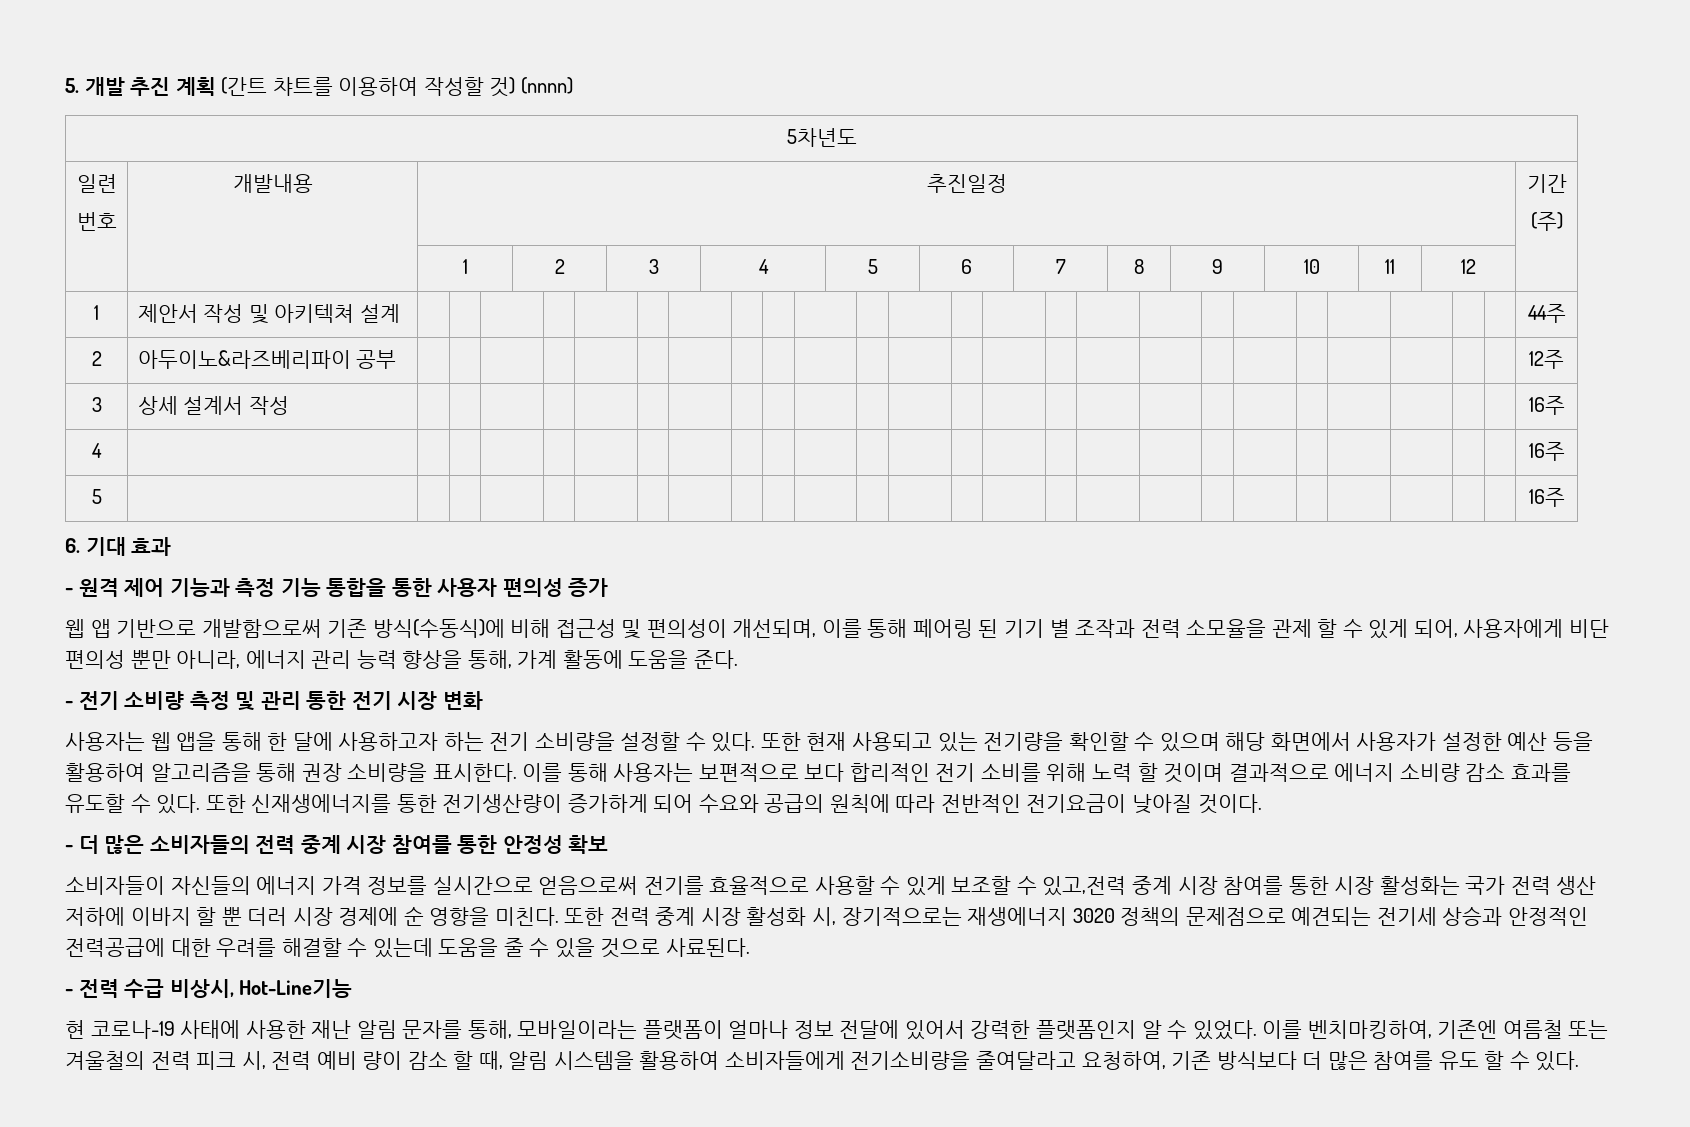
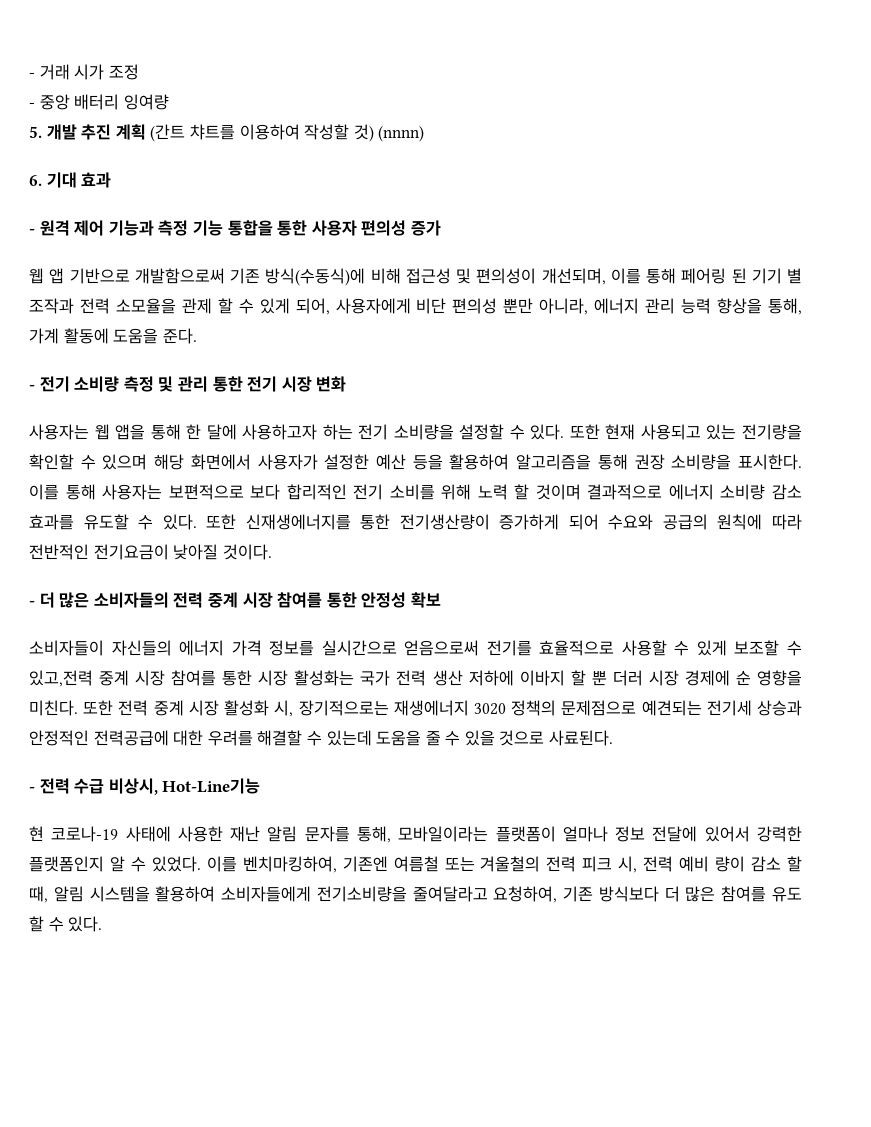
+ - 거래 시가 조정
+ - 중앙 배터리 잉여량
- 5차년도
- 일련
- 번호 | 개발내용 | 추진일정 | 기간
- (주)
- | | 1 | 2 | 3 | 4 | 5 | 6 | 7 | 8 | 9 | 10 | 11 | 12 |
- 1 | 제안서 작성 및 아키텍쳐 설계 | | | | | | | | | | | | | | | | | | | | | | | | | 44주
- 2 | 아두이노&라즈베리파이 공부 | | | | | | | | | | | | | | | | | | | | | | | | | 12주
- 3 | 상세 설계서 작성 | | | | | | | | | | | | | | | | | | | | | | | | | 16주
- 4 | | | | | | | | | | | | | | | | | | | | | | | | | | 16주
- 5 | | | | | | | | | | | | | | | | | | | | | | | | | | 16주

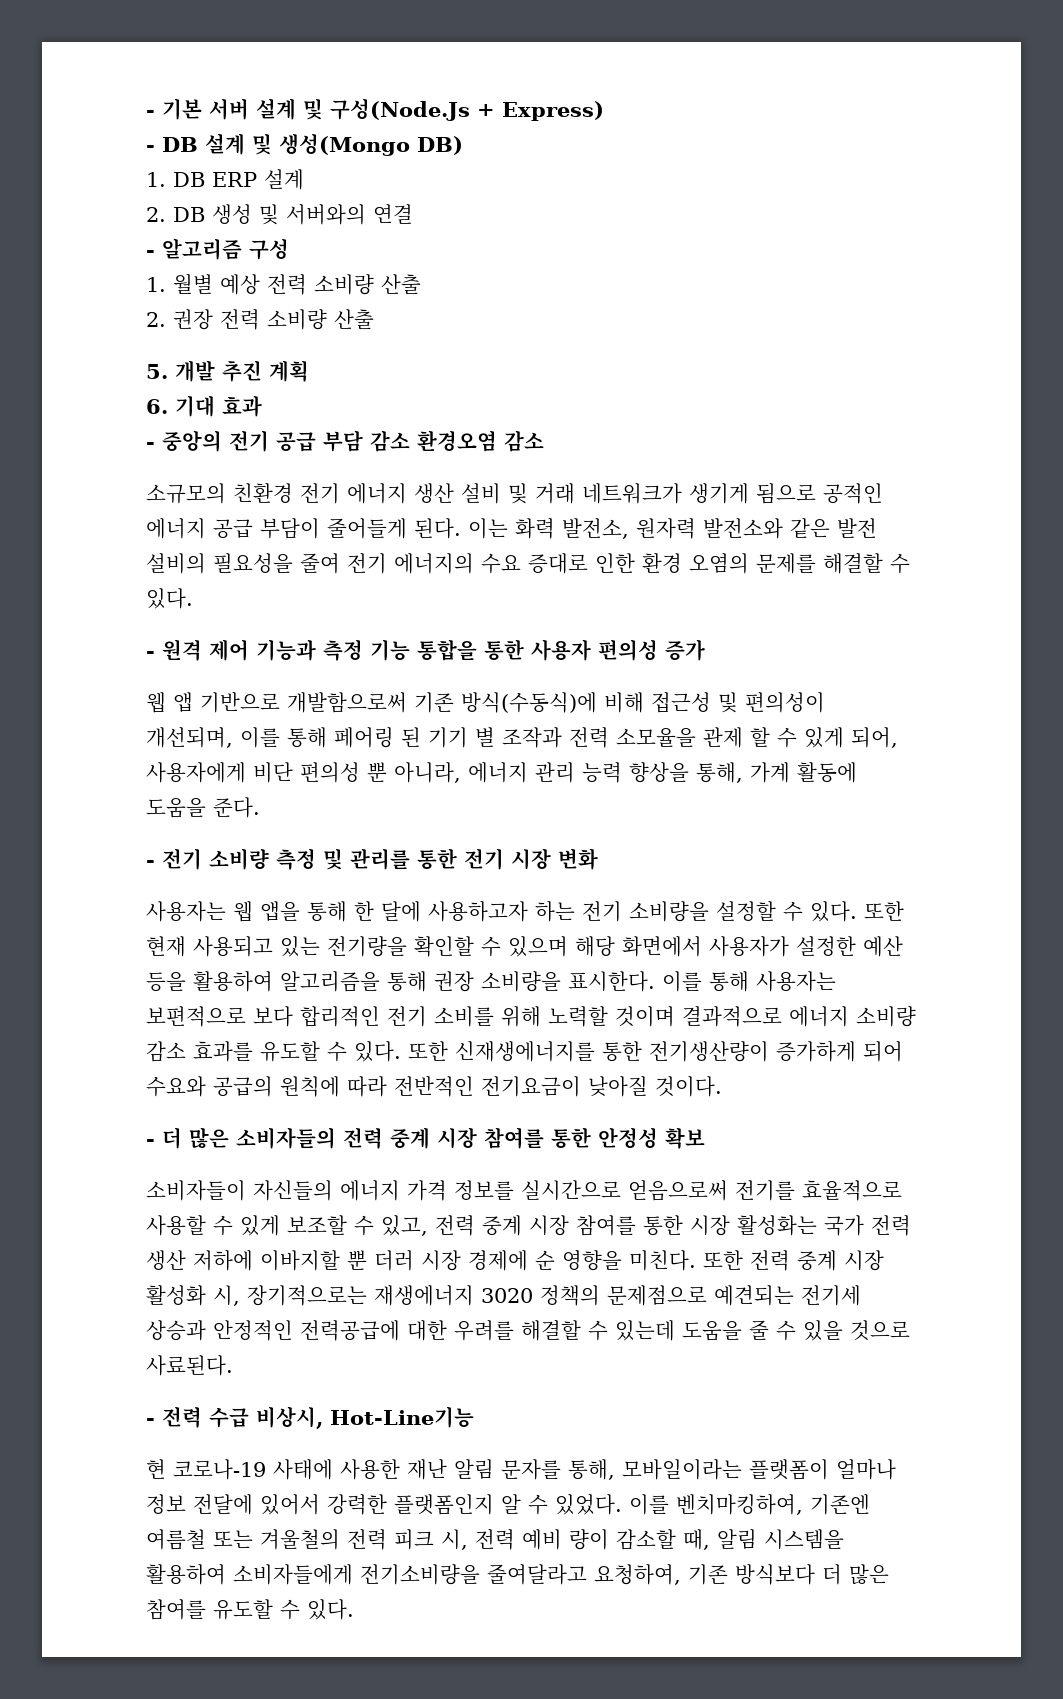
- - 거래 시가 조정
- - 중앙 배터리 잉여량
- 5. 개발 추진 계획 (간트 챠트를 이용하여 작성할 것) (nnnn)
+ - 기본 서버 설계 및 구성(Node.Js + Express)
+ - DB 설계 및 생성(Mongo DB)
+ 1. DB ERP 설계
+ 2. DB 생성 및 서버와의 연결
+ - 알고리즘 구성
+ 1. 월별 예상 전력 소비량 산출
+ 2. 권장 전력 소비량 산출
+ 5. 개발 추진 계획
  6. 기대 효과
+ - 중앙의 전기 공급 부담 감소 환경오염 감소
+ 소규모의 친환경 전기 에너지 생산 설비 및 거래 네트워크가 생기게 됨으로 공적인 에너지 공급 부담이 줄어들게 된다. 이는 화력 발전소, 원자력 발전소와 같은 발전 설비의 필요성을 줄여 전기 에너지의 수요 증대로 인한 환경 오염의 문제를 해결할 수 있다.
- 웹 앱 기반으로 개발함으로써 기존 방식(수동식)에 비해 접근성 및 편의성이 개선되며, 이를 통해 페어링 된 기기 별 조작과 전력 소모율을 관제 할 수 있게 되어, 사용자에게 비단 편의성 뿐만 아니라, 에너지 관리 능력 향상을 통해, 가계 활동에 도움을 준다.
+ 웹 앱 기반으로 개발함으로써 기존 방식(수동식)에 비해 접근성 및 편의성이 개선되며, 이를 통해 페어링 된 기기 별 조작과 전력 소모율을 관제 할 수 있게 되어, 사용자에게 비단 편의성 뿐 아니라, 에너지 관리 능력 향상을 통해, 가계 활동에 도움을 준다.
- - 전기 소비량 측정 및 관리 통한 전기 시장 변화
+ - 전기 소비량 측정 및 관리를 통한 전기 시장 변화
- 이를 통해 사용자는 보편적으로 보다 합리적인 전기 소비를 위해 노력 할 것이며 결과적으로 에너지 소비량 감소 효과를 유도할 수 있다.
+ 이를 통해 사용자는 보편적으로 보다 합리적인 전기 소비를 위해 노력할 것이며 결과적으로 에너지 소비량 감소 효과를 유도할 수 있다.
- 소비자들이 자신들의 에너지 가격 정보를 실시간으로 얻음으로써 전기를 효율적으로 사용할 수 있게 보조할 수 있고,전력 중계 시장 참여를 통한 시장 활성화는 국가 전력 생산 저하에 이바지 할 뿐 더러 시장 경제에 순 영향을 미친다.
+ 소비자들이 자신들의 에너지 가격 정보를 실시간으로 얻음으로써 전기를 효율적으로 사용할 수 있게 보조할 수 있고, 전력 중계 시장 참여를 통한 시장 활성화는 국가 전력 생산 저하에 이바지할 뿐 더러 시장 경제에 순 영향을 미친다.
- 이를 벤치마킹하여, 기존엔 여름철 또는 겨울철의 전력 피크 시, 전력 예비 량이 감소 할 때, 알림 시스템을 활용하여 소비자들에게 전기소비량을 줄여달라고 요청하여, 기존 방식보다 더 많은 참여를 유도 할 수 있다.
+ 이를 벤치마킹하여, 기존엔 여름철 또는 겨울철의 전력 피크 시, 전력 예비 량이 감소할 때, 알림 시스템을 활용하여 소비자들에게 전기소비량을 줄여달라고 요청하여, 기존 방식보다 더 많은 참여를 유도할 수 있다.

